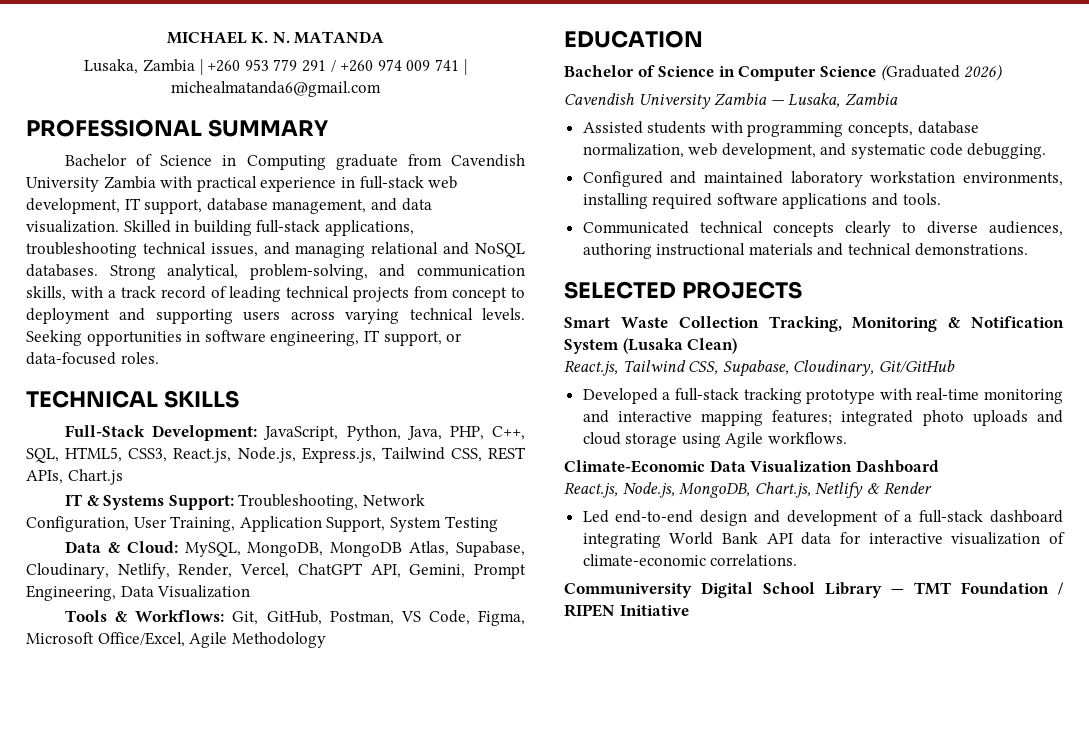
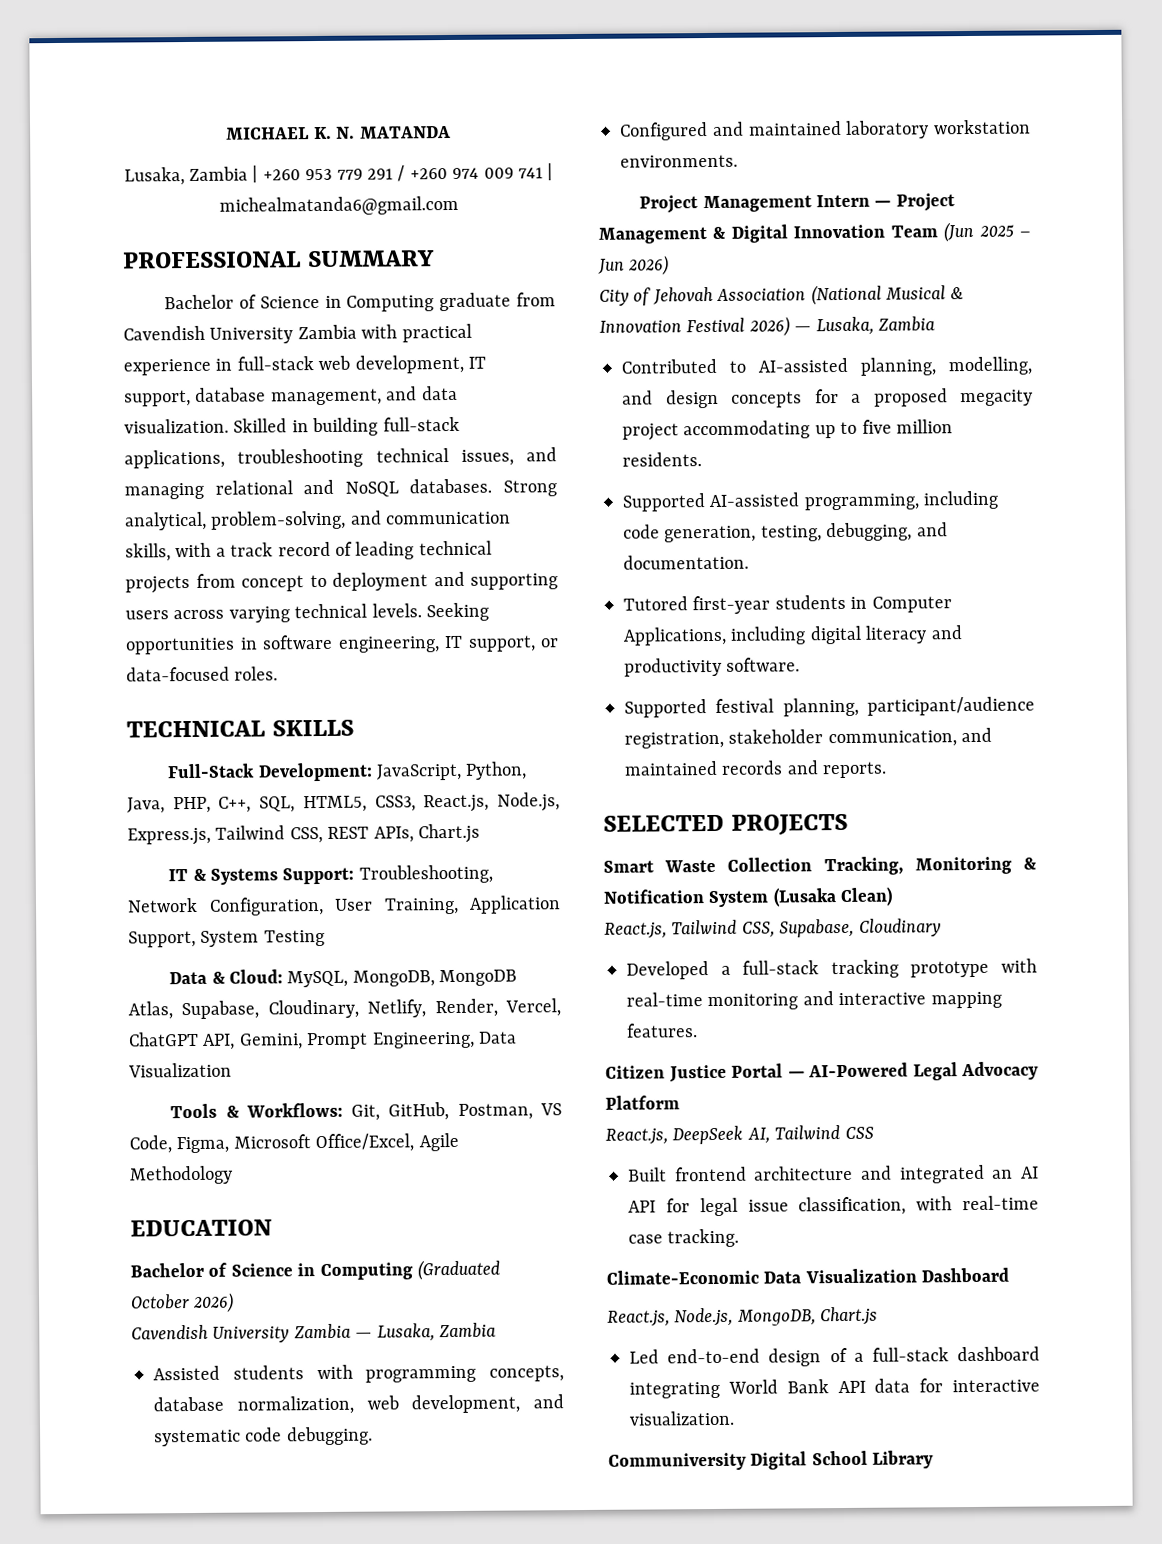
- Bachelor of Science in Computer Science (Graduated 2026)
+ Bachelor of Science in Computing (Graduated October 2026)
- Configured and maintained laboratory workstation environments, installing required software applications and tools.
- Communicated technical concepts clearly to diverse audiences, authoring instructional materials and technical demonstrations.
+ Configured and maintained laboratory workstation environments.
+ Project Management Intern — Project Management & Digital Innovation Team (Jun 2025 – Jun 2026)
+ City of Jehovah Association (National Musical & Innovation Festival 2026) — Lusaka, Zambia
+ Contributed to AI-assisted planning, modelling, and design concepts for a proposed megacity project accommodating up to five million residents.
+ Supported AI-assisted programming, including code generation, testing, debugging, and documentation.
+ Tutored first-year students in Computer Applications, including digital literacy and productivity software.
+ Supported festival planning, participant/audience registration, stakeholder communication, and maintained records and reports.
- React.js, Tailwind CSS, Supabase, Cloudinary, Git/GitHub
+ React.js, Tailwind CSS, Supabase, Cloudinary
- Developed a full-stack tracking prototype with real-time monitoring and interactive mapping features; integrated photo uploads and cloud storage using Agile workflows.
+ Developed a full-stack tracking prototype with real-time monitoring and interactive mapping features.
+ Citizen Justice Portal — AI-Powered Legal Advocacy Platform
+ React.js, DeepSeek AI, Tailwind CSS
+ Built frontend architecture and integrated an AI API for legal issue classification, with real-time case tracking.
- React.js, Node.js, MongoDB, Chart.js, Netlify & Render
+ React.js, Node.js, MongoDB, Chart.js
- Led end-to-end design and development of a full-stack dashboard integrating World Bank API data for interactive visualization of climate-economic correlations.
+ Led end-to-end design of a full-stack dashboard integrating World Bank API data for interactive visualization.
- Communiversity Digital School Library — TMT Foundation / RIPEN Initiative
+ Communiversity Digital School Library

